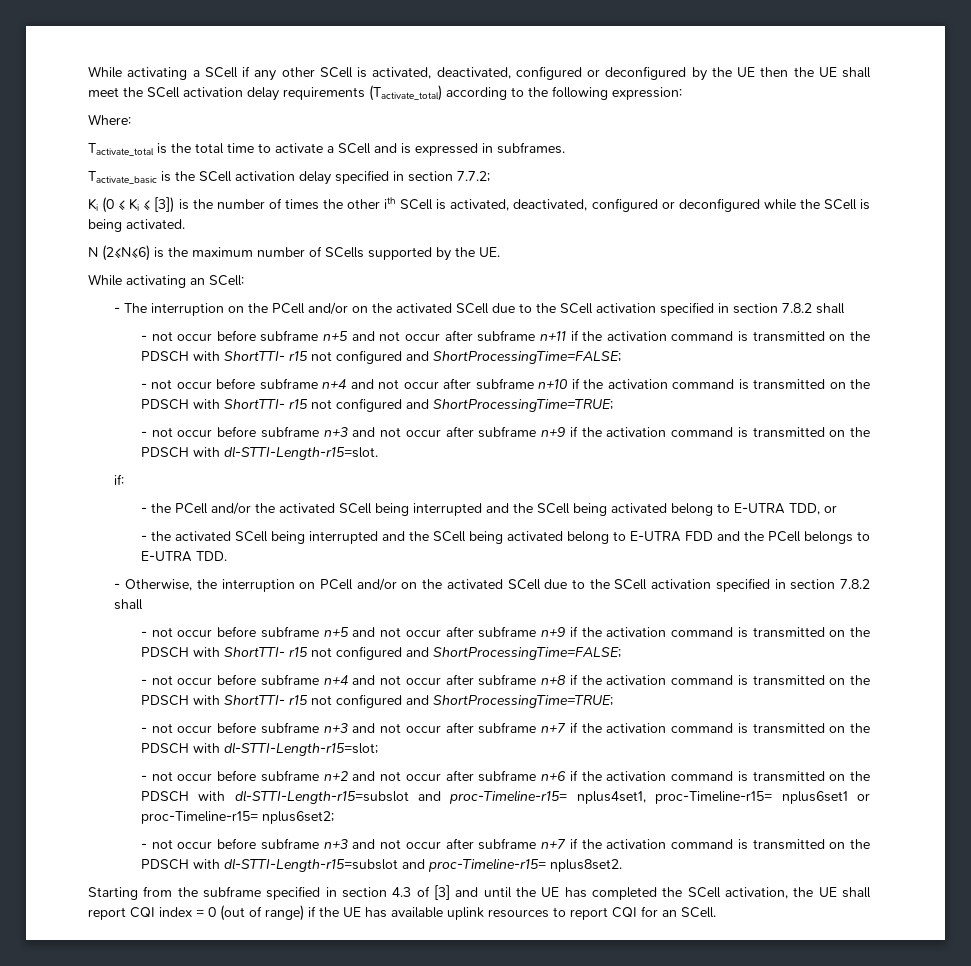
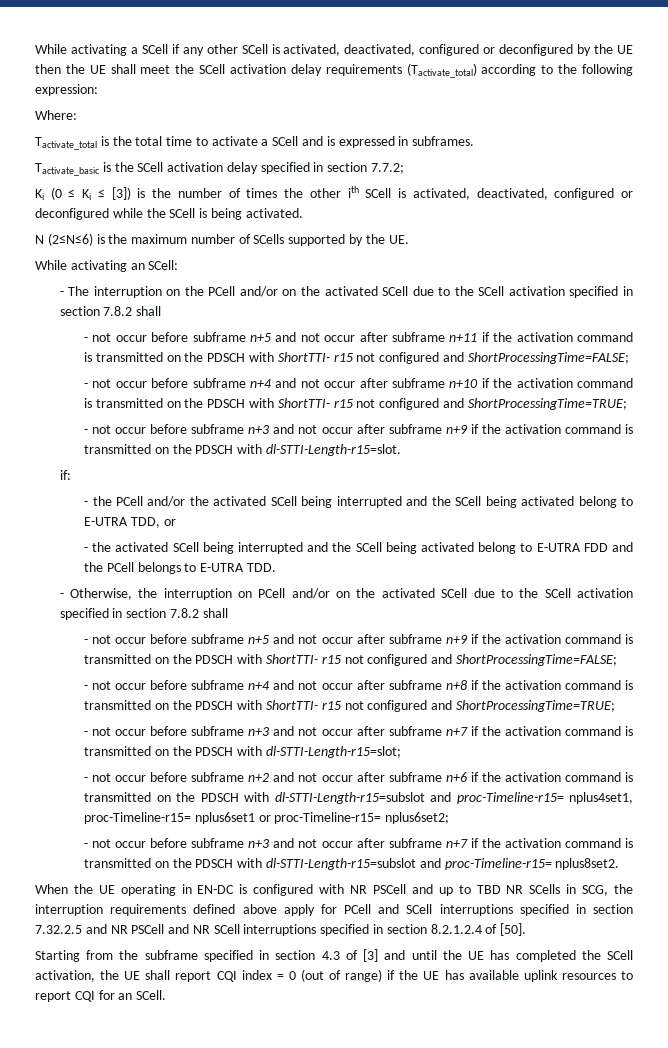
+ When the UE operating in EN-DC is configured with NR PSCell and up to TBD NR SCells in SCG, the interruption requirements defined above apply for PCell and SCell interruptions specified in section 7.32.2.5 and NR PSCell and NR SCell interruptions specified in section 8.2.1.2.4 of [50].

